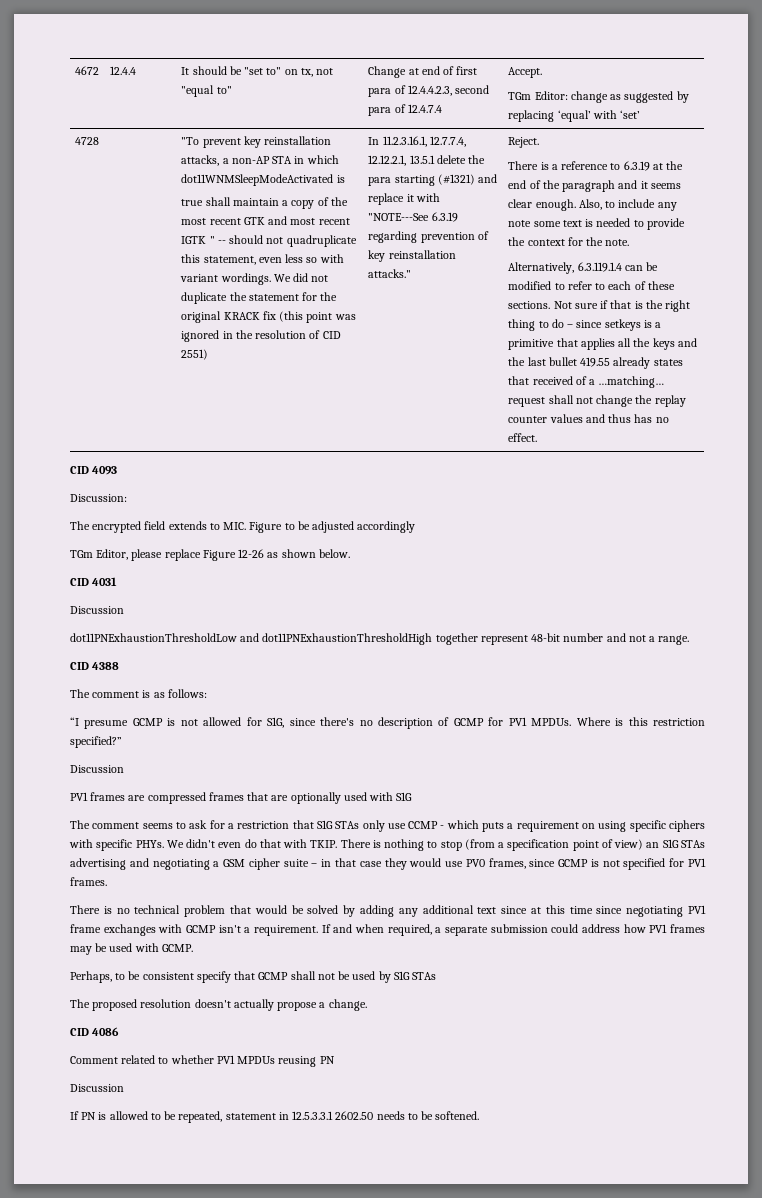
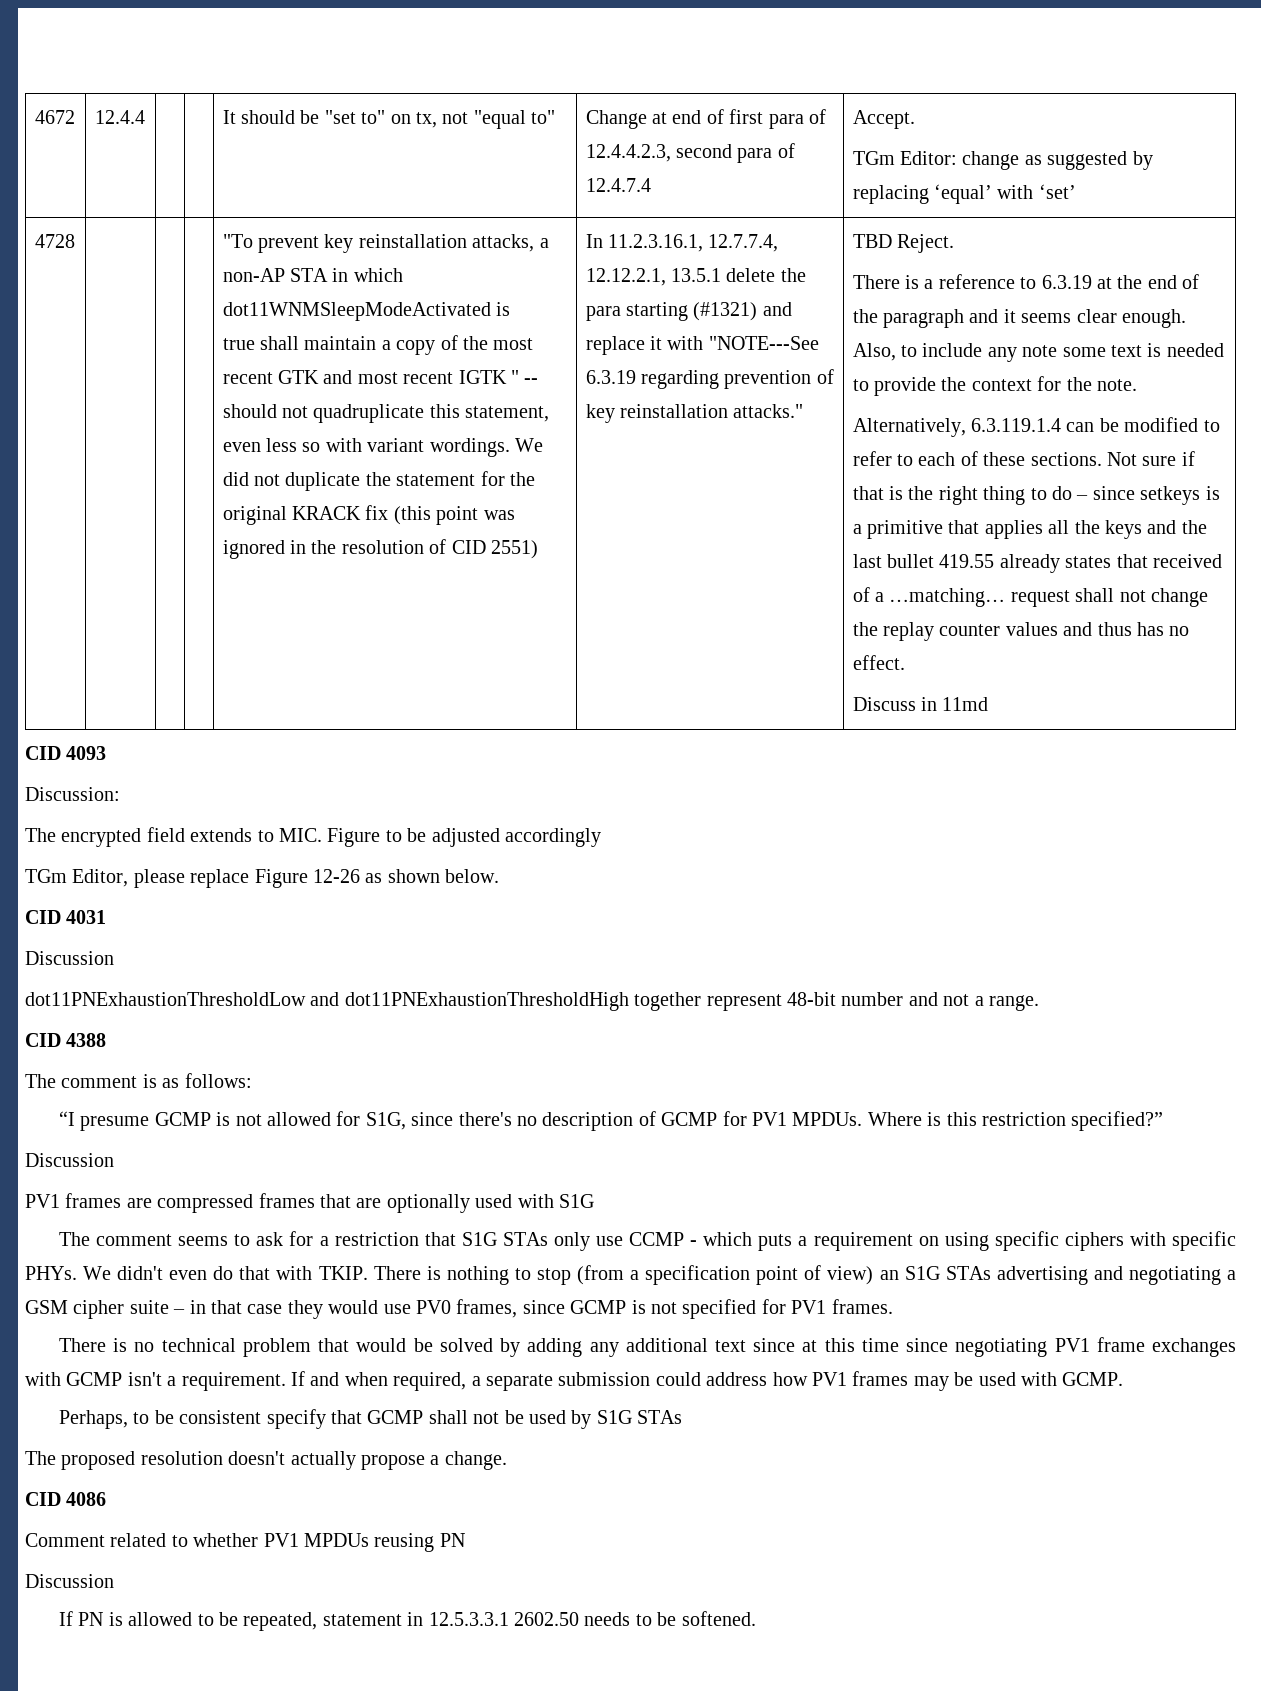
- Reject.
+ TBD Reject.
+ Discuss in 11md

